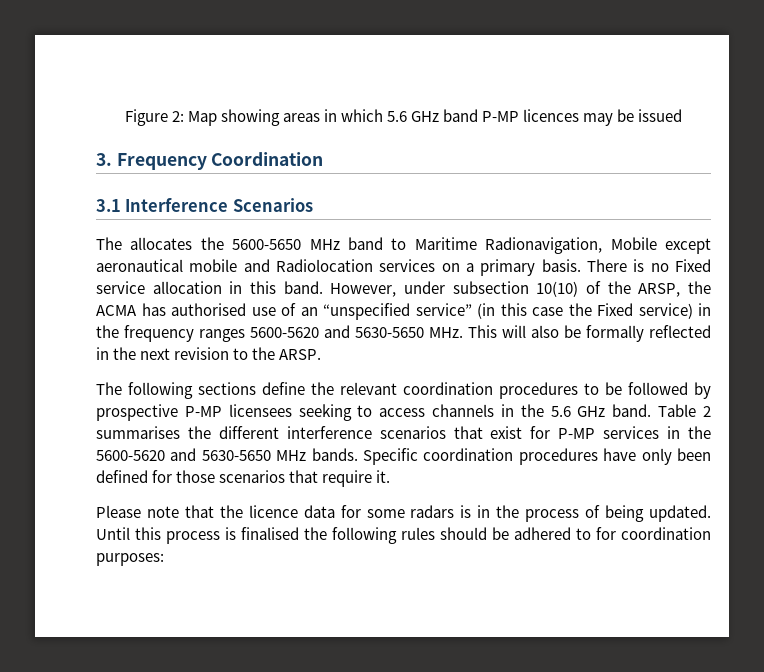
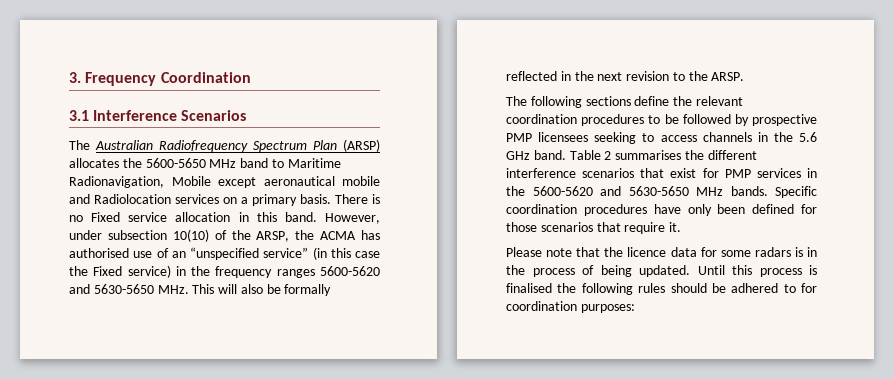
- Figure 2: Map showing areas in which 5.6 GHz band P-MP licences may be issued
- The allocates the 5600-5650 MHz band to Maritime Radionavigation, Mobile except aeronautical mobile and Radiolocation services on a primary basis.
+ The Australian Radiofrequency Spectrum Plan (ARSP) allocates the 5600-5650 MHz band to Maritime Radionavigation, Mobile except aeronautical mobile and Radiolocation services on a primary basis.
- The following sections define the relevant coordination procedures to be followed by prospective P-MP licensees seeking to access channels in the 5.6 GHz band.
+ The following sections define the relevant coordination procedures to be followed by prospective PMP licensees seeking to access channels in the 5.6 GHz band.
- Table 2 summarises the different interference scenarios that exist for P-MP services in the 5600-5620 and 5630-5650 MHz bands.
+ Table 2 summarises the different interference scenarios that exist for PMP services in the 5600-5620 and 5630-5650 MHz bands.

